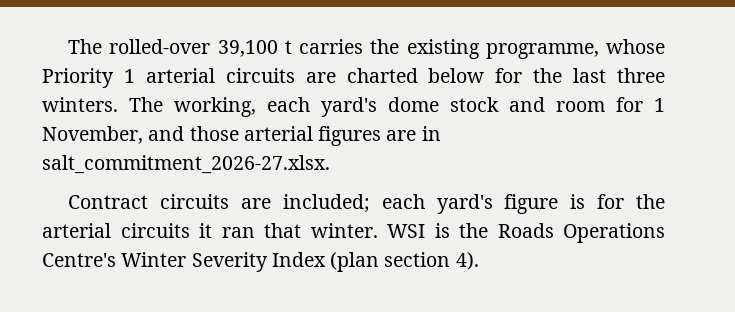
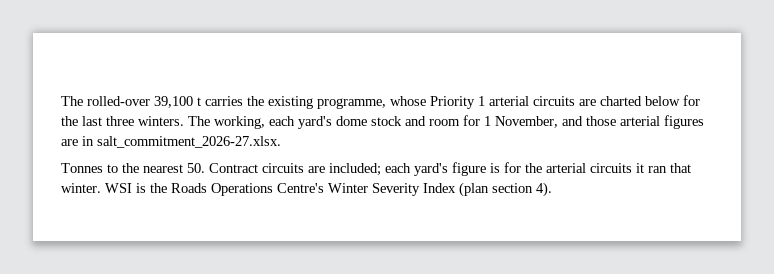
- Contract circuits are included; each yard's figure is for the arterial circuits it ran that winter.
+ Tonnes to the nearest 50. Contract circuits are included; each yard's figure is for the arterial circuits it ran that winter.

